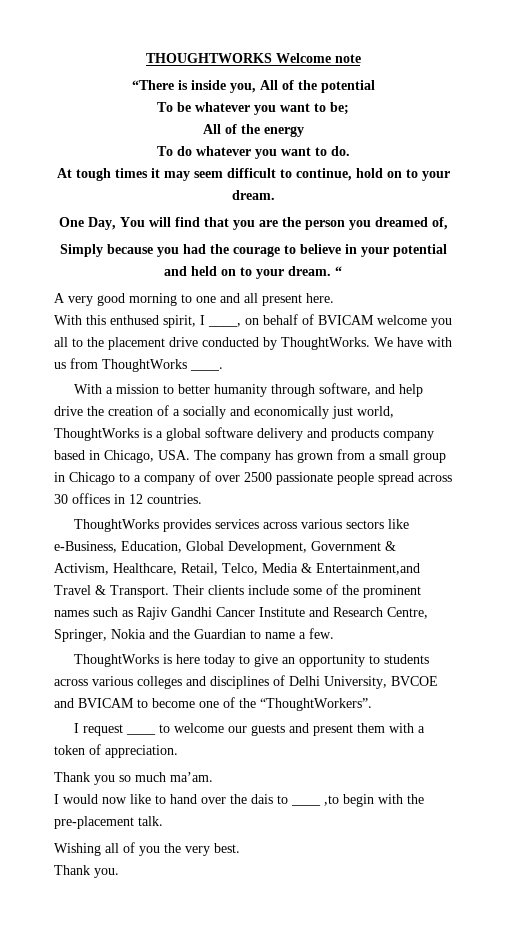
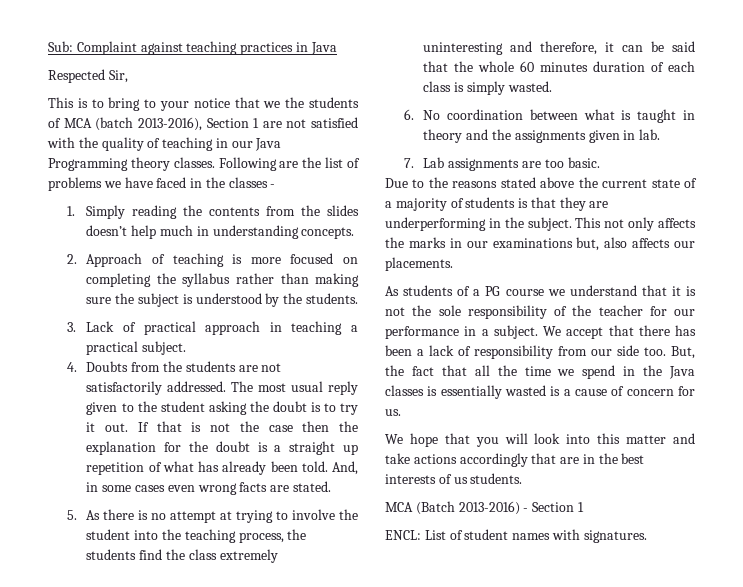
- THOUGHTWORKS Welcome note
- “There is inside you, All of the potential
- To be whatever you want to be;
- All of the energy
- To do whatever you want to do.
- At tough times it may seem difficult to continue, hold on to your dream.
- One Day, You will find that you are the person you dreamed of,
- Simply because you had the courage to believe in your potential and held on to your dream. “
- A very good morning to one and all present here.
- With this enthused spirit, I ____, on behalf of BVICAM welcome you all to the placement drive conducted by ThoughtWorks. We have with us from ThoughtWorks ____.
- With a mission to better humanity through software, and help drive the creation of a socially and economically just world, ThoughtWorks is a global software delivery and products company based in Chicago, USA. The company has grown from a small group in Chicago to a company of over 2500 passionate people spread across 30 offices in 12 countries.
- ThoughtWorks provides services across various sectors like e-Business, Education, Global Development, Government & Activism, Healthcare, Retail, Telco, Media & Entertainment,and Travel & Transport. Their clients include some of the prominent names such as Rajiv Gandhi Cancer Institute and Research Centre, Springer, Nokia and the Guardian to name a few.
- ThoughtWorks is here today to give an opportunity to students across various colleges and disciplines of Delhi University, BVCOE and BVICAM to become one of the “ThoughtWorkers”.
- I request ____ to welcome our guests and present them with a token of appreciation.
- Thank you so much ma’am.
- I would now like to hand over the dais to ____ ,to begin with the pre-placement talk.
- Wishing all of you the very best.
- Thank you.
+ Sub: Complaint against teaching practices in Java
+ Respected Sir,
+ This is to bring to your notice that we the students of MCA (batch 2013-2016), Section 1 are not satisfied with the quality of teaching in our Java Programming theory classes. Following are the list of problems we have faced in the classes -
+ 1. Simply reading the contents from the slides doesn’t help much in understanding concepts.
+ 2. Approach of teaching is more focused on completing the syllabus rather than making sure the subject is understood by the students.
+ 3. Lack of practical approach in teaching a practical subject.
+ 4. Doubts from the students are not satisfactorily addressed. The most usual reply given to the student asking the doubt is to try it out. If that is not the case then the explanation for the doubt is a straight up repetition of what has already been told. And, in some cases even wrong facts are stated.
+ 5. As there is no attempt at trying to involve the student into the teaching process, the students find the class extremely uninteresting and therefore, it can be said that the whole 60 minutes duration of each class is simply wasted.
+ 6. No coordination between what is taught in theory and the assignments given in lab.
+ 7. Lab assignments are too basic.
+ Due to the reasons stated above the current state of a majority of students is that they are underperforming in the subject. This not only affects the marks in our examinations but, also affects our placements.
+ As students of a PG course we understand that it is not the sole responsibility of the teacher for our performance in a subject. We accept that there has been a lack of responsibility from our side too. But, the fact that all the time we spend in the Java classes is essentially wasted is a cause of concern for us.
+ We hope that you will look into this matter and take actions accordingly that are in the best interests of us students.
+ MCA (Batch 2013-2016) - Section 1
+ ENCL: List of student names with signatures.

